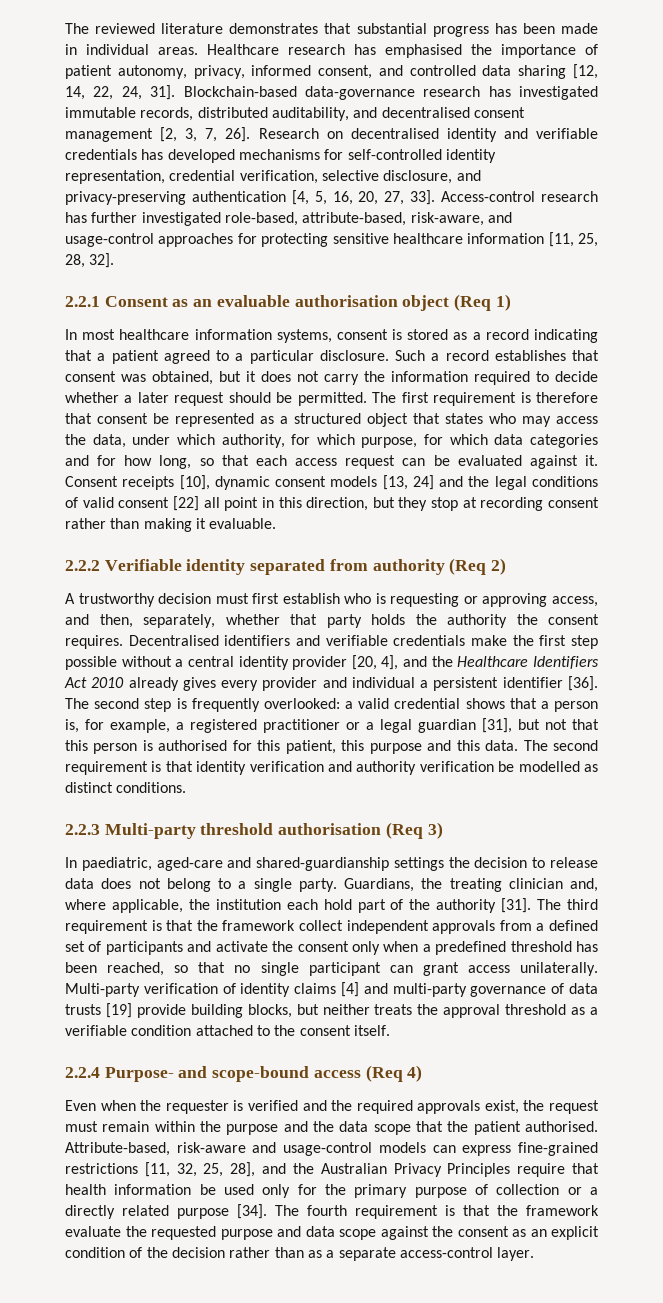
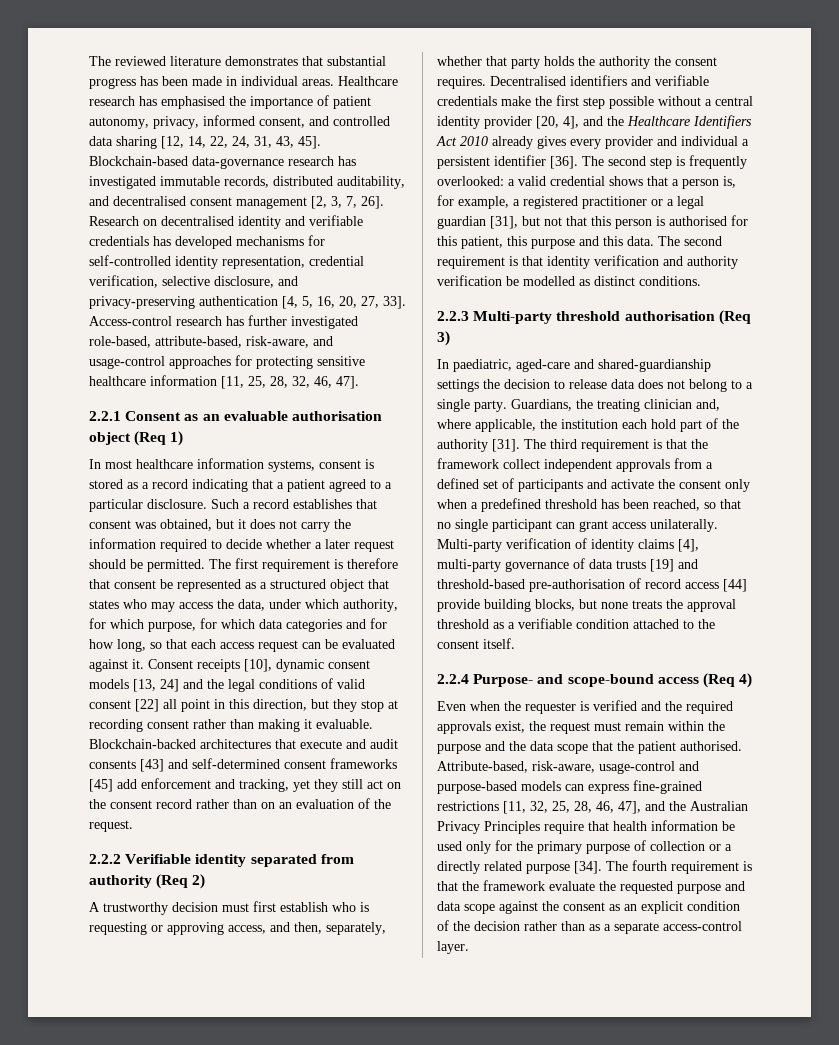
- Healthcare research has emphasised the importance of patient autonomy, privacy, informed consent, and controlled data sharing [12, 14, 22, 24, 31].
+ Healthcare research has emphasised the importance of patient autonomy, privacy, informed consent, and controlled data sharing [12, 14, 22, 24, 31, 43, 45].
- Access-control research has further investigated role-based, attribute-based, risk-aware, and usage-control approaches for protecting sensitive healthcare information [11, 25, 28, 32].
+ Access-control research has further investigated role-based, attribute-based, risk-aware, and usage-control approaches for protecting sensitive healthcare information [11, 25, 28, 32, 46, 47].
+ Blockchain-backed architectures that execute and audit consents [43] and self-determined consent frameworks [45] add enforcement and tracking, yet they still act on the consent record rather than on an evaluation of the request.
- Multi-party verification of identity claims [4] and multi-party governance of data trusts [19] provide building blocks, but neither treats the approval threshold as a verifiable condition attached to the consent itself.
+ Multi-party verification of identity claims [4], multi-party governance of data trusts [19] and threshold-based pre-authorisation of record access [44] provide building blocks, but none treats the approval threshold as a verifiable condition attached to the consent itself.
- Attribute-based, risk-aware and usage-control models can express fine-grained restrictions [11, 32, 25, 28], and the Australian Privacy Principles require that health information be used only for the primary purpose of collection or a directly related purpose [34].
+ Attribute-based, risk-aware, usage-control and purpose-based models can express fine-grained restrictions [11, 32, 25, 28, 46, 47], and the Australian Privacy Principles require that health information be used only for the primary purpose of collection or a directly related purpose [34].

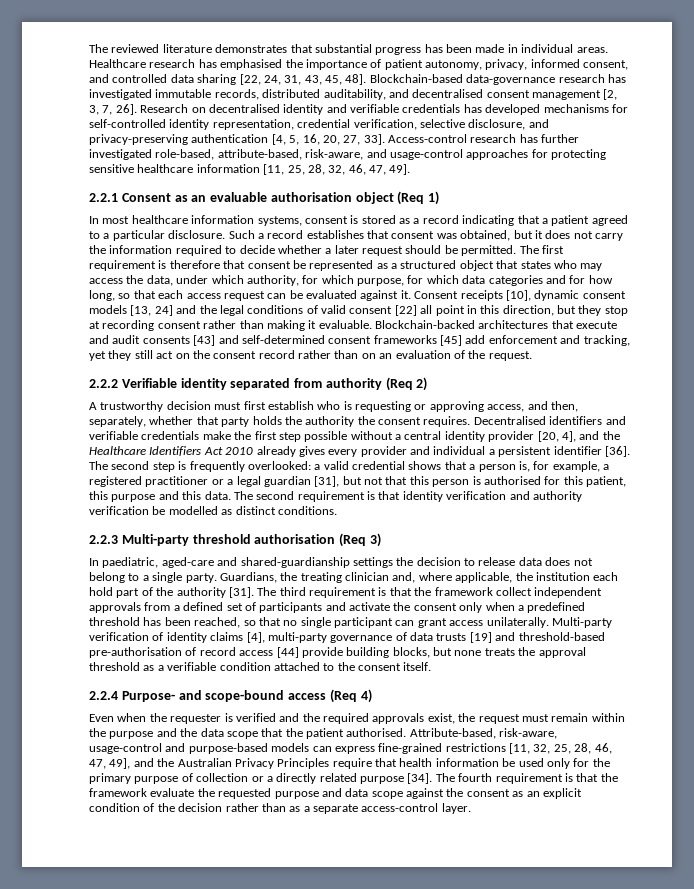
- Healthcare research has emphasised the importance of patient autonomy, privacy, informed consent, and controlled data sharing [12, 14, 22, 24, 31, 43, 45].
+ Healthcare research has emphasised the importance of patient autonomy, privacy, informed consent, and controlled data sharing [22, 24, 31, 43, 45, 48].
- Access-control research has further investigated role-based, attribute-based, risk-aware, and usage-control approaches for protecting sensitive healthcare information [11, 25, 28, 32, 46, 47].
+ Access-control research has further investigated role-based, attribute-based, risk-aware, and usage-control approaches for protecting sensitive healthcare information [11, 25, 28, 32, 46, 47, 49].
- Attribute-based, risk-aware, usage-control and purpose-based models can express fine-grained restrictions [11, 32, 25, 28, 46, 47], and the Australian Privacy Principles require that health information be used only for the primary purpose of collection or a directly related purpose [34].
+ Attribute-based, risk-aware, usage-control and purpose-based models can express fine-grained restrictions [11, 32, 25, 28, 46, 47, 49], and the Australian Privacy Principles require that health information be used only for the primary purpose of collection or a directly related purpose [34].

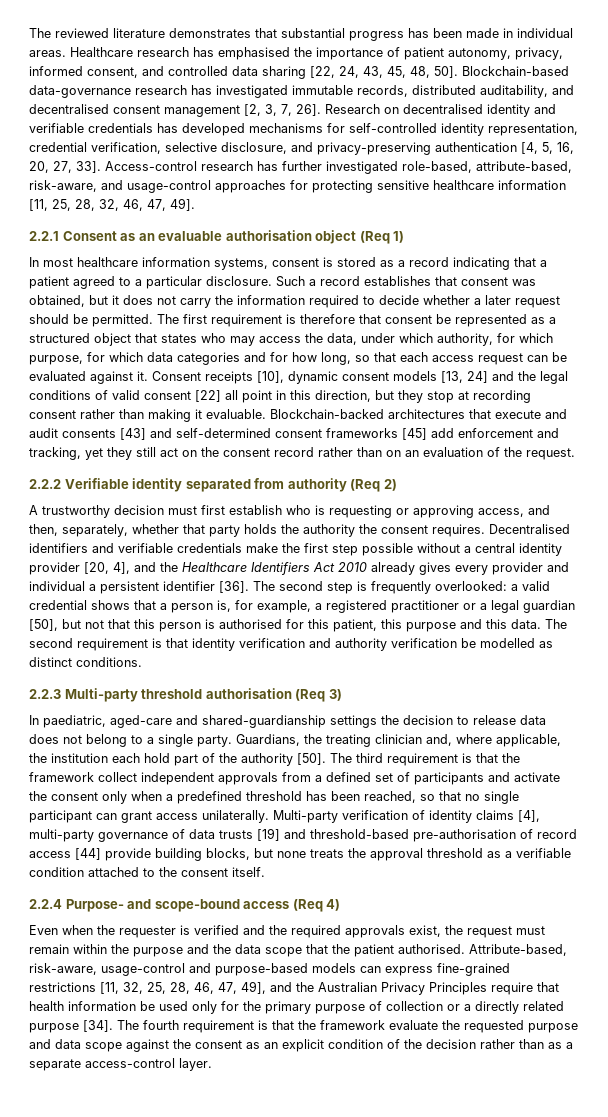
- Healthcare research has emphasised the importance of patient autonomy, privacy, informed consent, and controlled data sharing [22, 24, 31, 43, 45, 48].
+ Healthcare research has emphasised the importance of patient autonomy, privacy, informed consent, and controlled data sharing [22, 24, 43, 45, 48, 50].
- The second step is frequently overlooked: a valid credential shows that a person is, for example, a registered practitioner or a legal guardian [31], but not that this person is authorised for this patient, this purpose and this data.
+ The second step is frequently overlooked: a valid credential shows that a person is, for example, a registered practitioner or a legal guardian [50], but not that this person is authorised for this patient, this purpose and this data.
- Guardians, the treating clinician and, where applicable, the institution each hold part of the authority [31].
+ Guardians, the treating clinician and, where applicable, the institution each hold part of the authority [50].

